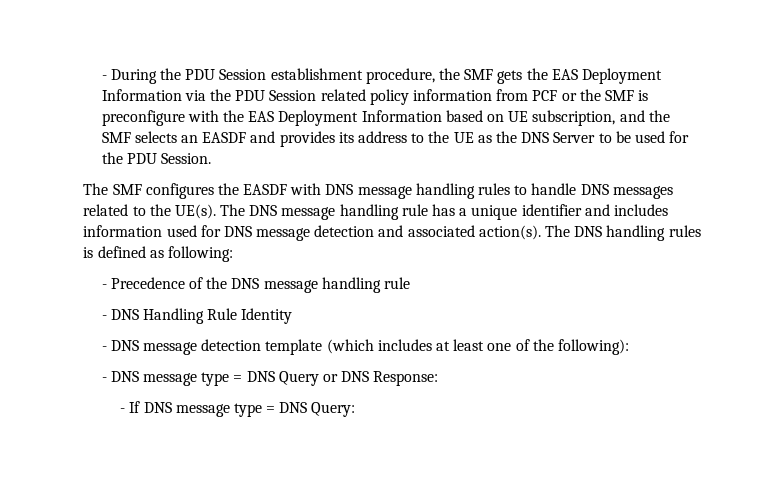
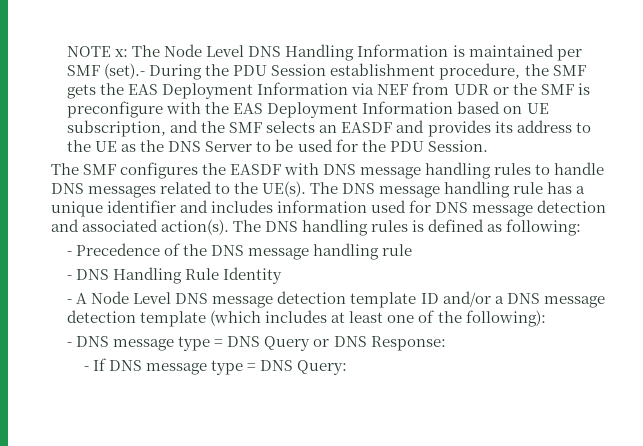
- - During the PDU Session establishment procedure, the SMF gets the EAS Deployment Information via the PDU Session related policy information from PCF or the SMF is preconfigure with the EAS Deployment Information based on UE subscription, and the SMF selects an EASDF and provides its address to the UE as the DNS Server to be used for the PDU Session.
+ NOTE x: The Node Level DNS Handling Information is maintained per SMF (set).- During the PDU Session establishment procedure, the SMF gets the EAS Deployment Information via NEF from UDR or the SMF is preconfigure with the EAS Deployment Information based on UE subscription, and the SMF selects an EASDF and provides its address to the UE as the DNS Server to be used for the PDU Session.
- - DNS message detection template (which includes at least one of the following):
+ - A Node Level DNS message detection template ID and/or a DNS message detection template (which includes at least one of the following):

